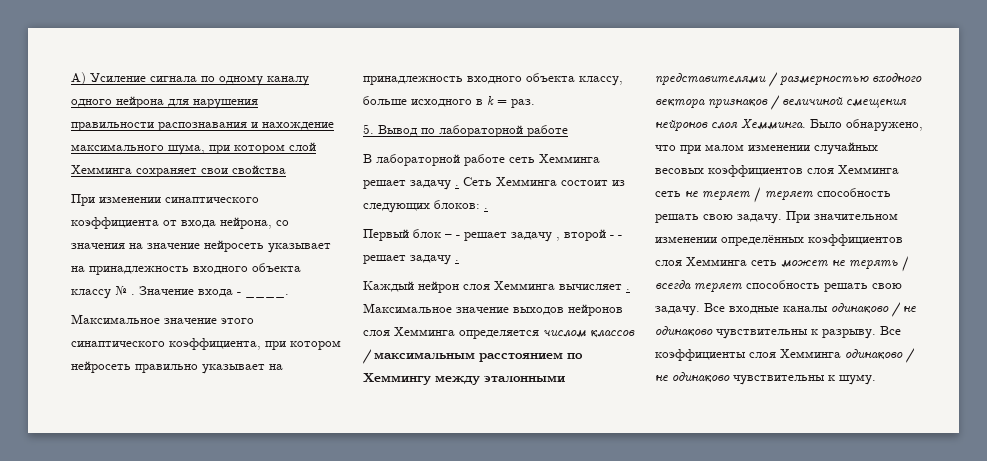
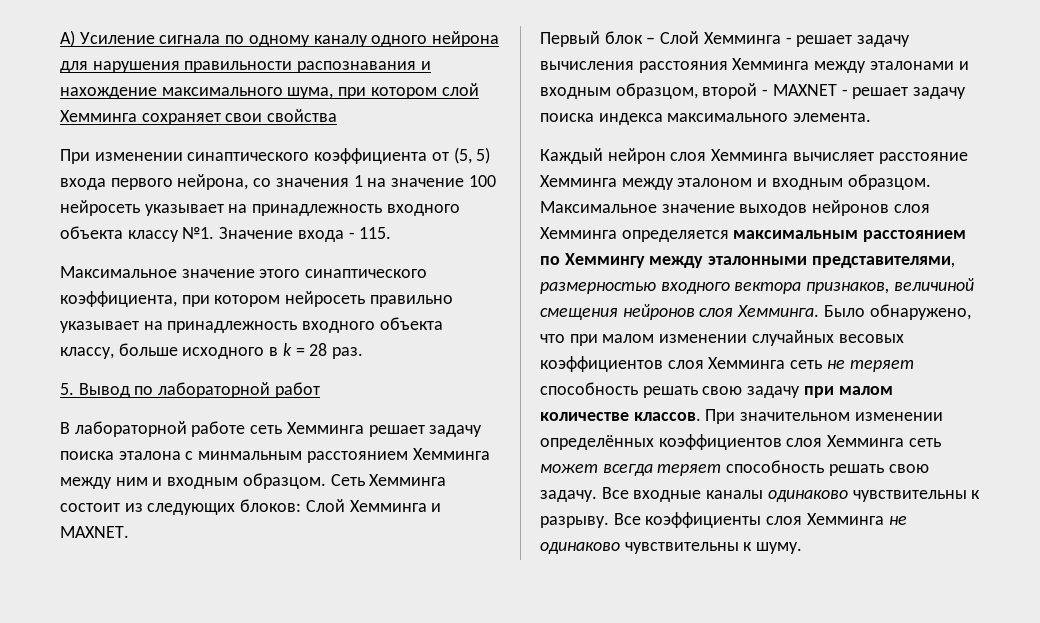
- При изменении синаптического коэффициента от входа нейрона, со значения на значение нейросеть указывает на принадлежность входного объекта классу № .
+ При изменении синаптического коэффициента от (5, 5) входа первого нейрона, со значения 1 на значение 100 нейросеть указывает на принадлежность входного объекта классу №1.
- Значение входа - ____.
+ Значение входа - 115.
- Максимальное значение этого синаптического коэффициента, при котором нейросеть правильно указывает на принадлежность входного объекта классу, больше исходного в k = раз.
+ Максимальное значение этого синаптического коэффициента, при котором нейросеть правильно указывает на принадлежность входного объекта классу, больше исходного в k = 28 раз.
- 5. Вывод по лабораторной работе
+ 5. Вывод по лабораторной работ
- В лабораторной работе сеть Хемминга решает задачу .
+ В лабораторной работе сеть Хемминга решает задачу поиска эталона с минмальным расстоянием Хемминга между ним и входным образцом.
- Сеть Хемминга состоит из следующих блоков: .
+ Сеть Хемминга состоит из следующих блоков: Слой Хемминга и MAXNET.
- Первый блок – - решает задачу , второй - - решает задачу .
+ Первый блок – Слой Хемминга - решает задачу вычисления расстояния Хемминга между эталонами и входным образцом, второй - MAXNET - решает задачу поиска индекса максимального элемента.
- Каждый нейрон слоя Хемминга вычисляет .
+ Каждый нейрон слоя Хемминга вычисляет расстояние Хемминга между эталоном и входным образцом.
- Максимальное значение выходов нейронов слоя Хемминга определяется числом классов / максимальным расстоянием по Хеммингу между эталонными представителями / размерностью входного вектора признаков / величиной смещения нейронов слоя Хемминга.
+ Максимальное значение выходов нейронов слоя Хемминга определяется максимальным расстоянием по Хеммингу между эталонными представителями, размерностью входного вектора признаков, величиной смещения нейронов слоя Хемминга.
- Было обнаружено, что при малом изменении случайных весовых коэффициентов слоя Хемминга сеть не теряет / теряет способность решать свою задачу.
+ Было обнаружено, что при малом изменении случайных весовых коэффициентов слоя Хемминга сеть не теряет способность решать свою задачу при малом количестве классов.
- При значительном изменении определённых коэффициентов слоя Хемминга сеть может не терять / всегда теряет способность решать свою задачу.
+ При значительном изменении определённых коэффициентов слоя Хемминга сеть может всегда теряет способность решать свою задачу.
- Все входные каналы одинаково / не одинаково чувствительны к разрыву.
+ Все входные каналы одинаково чувствительны к разрыву.
- Все коэффициенты слоя Хемминга одинаково / не одинаково чувствительны к шуму.
+ Все коэффициенты слоя Хемминга не одинаково чувствительны к шуму.

